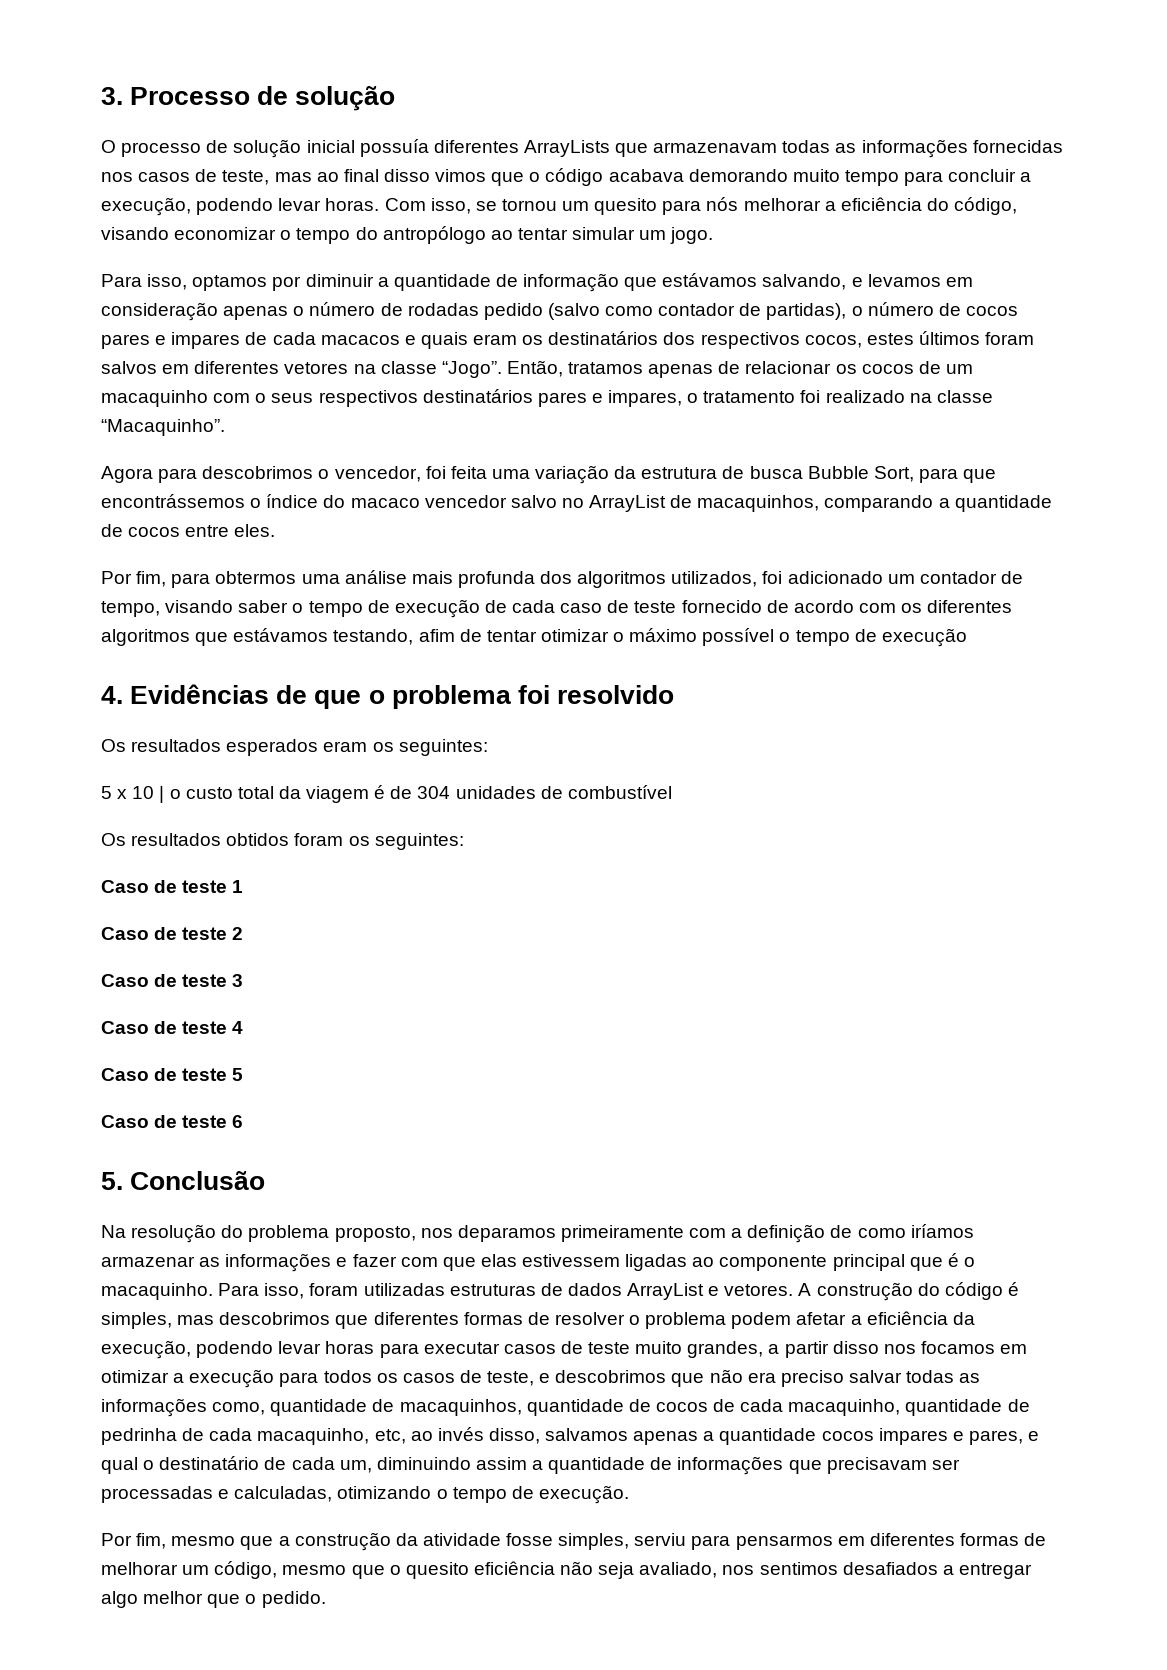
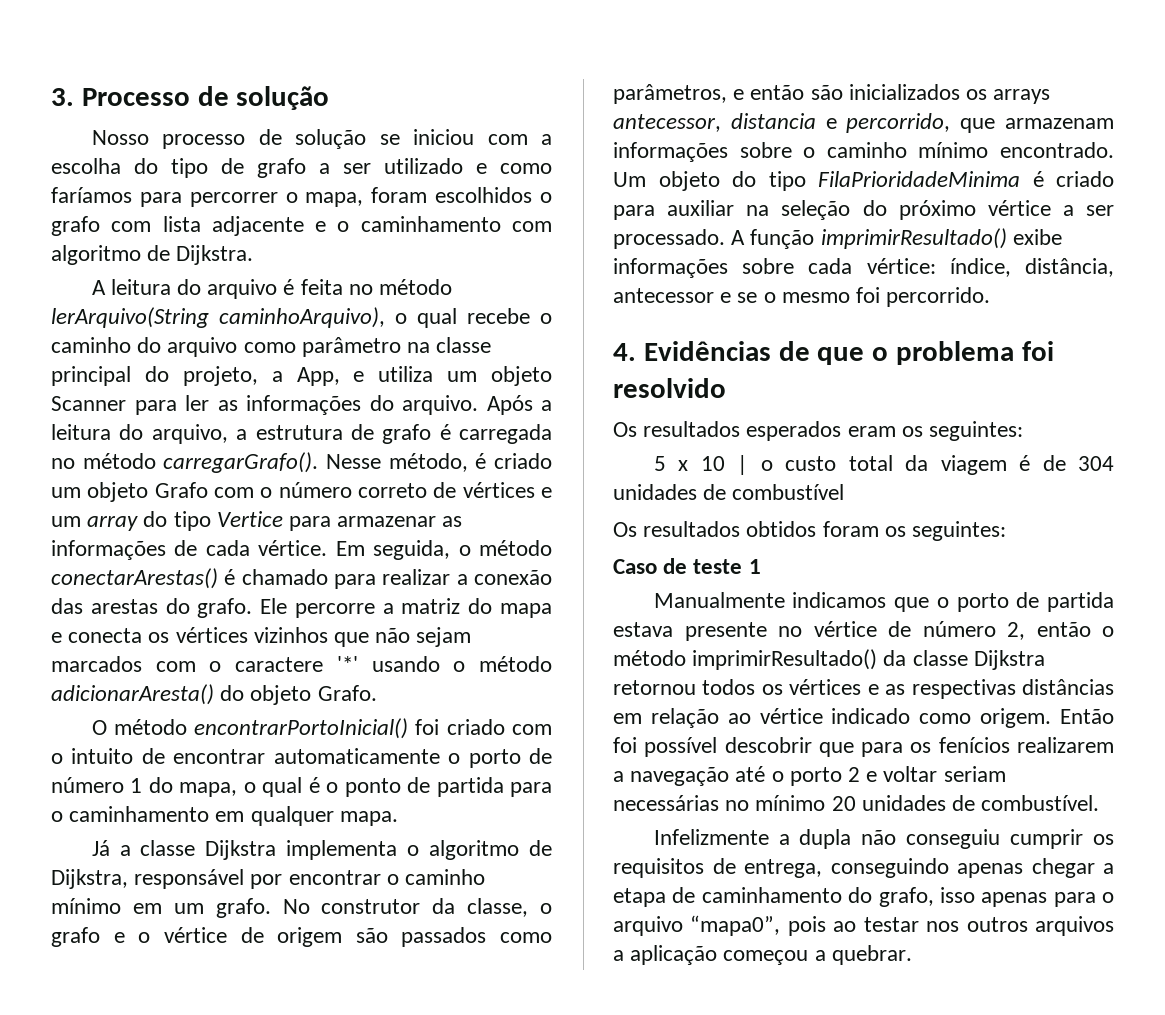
- O processo de solução inicial possuía diferentes ArrayLists que armazenavam todas as informações fornecidas nos casos de teste, mas ao final disso vimos que o código acabava demorando muito tempo para concluir a execução, podendo levar horas. Com isso, se tornou um quesito para nós melhorar a eficiência do código, visando economizar o tempo do antropólogo ao tentar simular um jogo.
- Para isso, optamos por diminuir a quantidade de informação que estávamos salvando, e levamos em consideração apenas o número de rodadas pedido (salvo como contador de partidas), o número de cocos pares e impares de cada macacos e quais eram os destinatários dos respectivos cocos, estes últimos foram salvos em diferentes vetores na classe “Jogo”. Então, tratamos apenas de relacionar os cocos de um macaquinho com o seus respectivos destinatários pares e impares, o tratamento foi realizado na classe “Macaquinho”.
- Agora para descobrimos o vencedor, foi feita uma variação da estrutura de busca Bubble Sort, para que encontrássemos o índice do macaco vencedor salvo no ArrayList de macaquinhos, comparando a quantidade de cocos entre eles.
- Por fim, para obtermos uma análise mais profunda dos algoritmos utilizados, foi adicionado um contador de tempo, visando saber o tempo de execução de cada caso de teste fornecido de acordo com os diferentes algoritmos que estávamos testando, afim de tentar otimizar o máximo possível o tempo de execução
+ Nosso processo de solução se iniciou com a escolha do tipo de grafo a ser utilizado e como faríamos para percorrer o mapa, foram escolhidos o grafo com lista adjacente e o caminhamento com algoritmo de Dijkstra.
+ A leitura do arquivo é feita no método lerArquivo(String caminhoArquivo), o qual recebe o caminho do arquivo como parâmetro na classe principal do projeto, a App, e utiliza um objeto Scanner para ler as informações do arquivo. Após a leitura do arquivo, a estrutura de grafo é carregada no método carregarGrafo(). Nesse método, é criado um objeto Grafo com o número correto de vértices e um array do tipo Vertice para armazenar as informações de cada vértice. Em seguida, o método conectarArestas() é chamado para realizar a conexão das arestas do grafo. Ele percorre a matriz do mapa e conecta os vértices vizinhos que não sejam marcados com o caractere '*' usando o método adicionarAresta() do objeto Grafo.
+ O método encontrarPortoInicial() foi criado com o intuito de encontrar automaticamente o porto de número 1 do mapa, o qual é o ponto de partida para o caminhamento em qualquer mapa.
+ Já a classe Dijkstra implementa o algoritmo de Dijkstra, responsável por encontrar o caminho mínimo em um grafo. No construtor da classe, o grafo e o vértice de origem são passados como parâmetros, e então são inicializados os arrays antecessor, distancia e percorrido, que armazenam informações sobre o caminho mínimo encontrado. Um objeto do tipo FilaPrioridadeMinima é criado para auxiliar na seleção do próximo vértice a ser processado. A função imprimirResultado() exibe informações sobre cada vértice: índice, distância, antecessor e se o mesmo foi percorrido.
- Caso de teste 2
- Caso de teste 3
- Caso de teste 4
- Caso de teste 5
- Caso de teste 6
- 5. Conclusão
- Na resolução do problema proposto, nos deparamos primeiramente com a definição de como iríamos armazenar as informações e fazer com que elas estivessem ligadas ao componente principal que é o macaquinho. Para isso, foram utilizadas estruturas de dados ArrayList e vetores. A construção do código é simples, mas descobrimos que diferentes formas de resolver o problema podem afetar a eficiência da execução, podendo levar horas para executar casos de teste muito grandes, a partir disso nos focamos em otimizar a execução para todos os casos de teste, e descobrimos que não era preciso salvar todas as informações como, quantidade de macaquinhos, quantidade de cocos de cada macaquinho, quantidade de pedrinha de cada macaquinho, etc, ao invés disso, salvamos apenas a quantidade cocos impares e pares, e qual o destinatário de cada um, diminuindo assim a quantidade de informações que precisavam ser processadas e calculadas, otimizando o tempo de execução.
- Por fim, mesmo que a construção da atividade fosse simples, serviu para pensarmos em diferentes formas de melhorar um código, mesmo que o quesito eficiência não seja avaliado, nos sentimos desafiados a entregar algo melhor que o pedido.
+ Manualmente indicamos que o porto de partida estava presente no vértice de número 2, então o método imprimirResultado() da classe Dijkstra retornou todos os vértices e as respectivas distâncias em relação ao vértice indicado como origem. Então foi possível descobrir que para os fenícios realizarem a navegação até o porto 2 e voltar seriam necessárias no mínimo 20 unidades de combustível.
+ Infelizmente a dupla não conseguiu cumprir os requisitos de entrega, conseguindo apenas chegar a etapa de caminhamento do grafo, isso apenas para o arquivo “mapa0”, pois ao testar nos outros arquivos a aplicação começou a quebrar.

